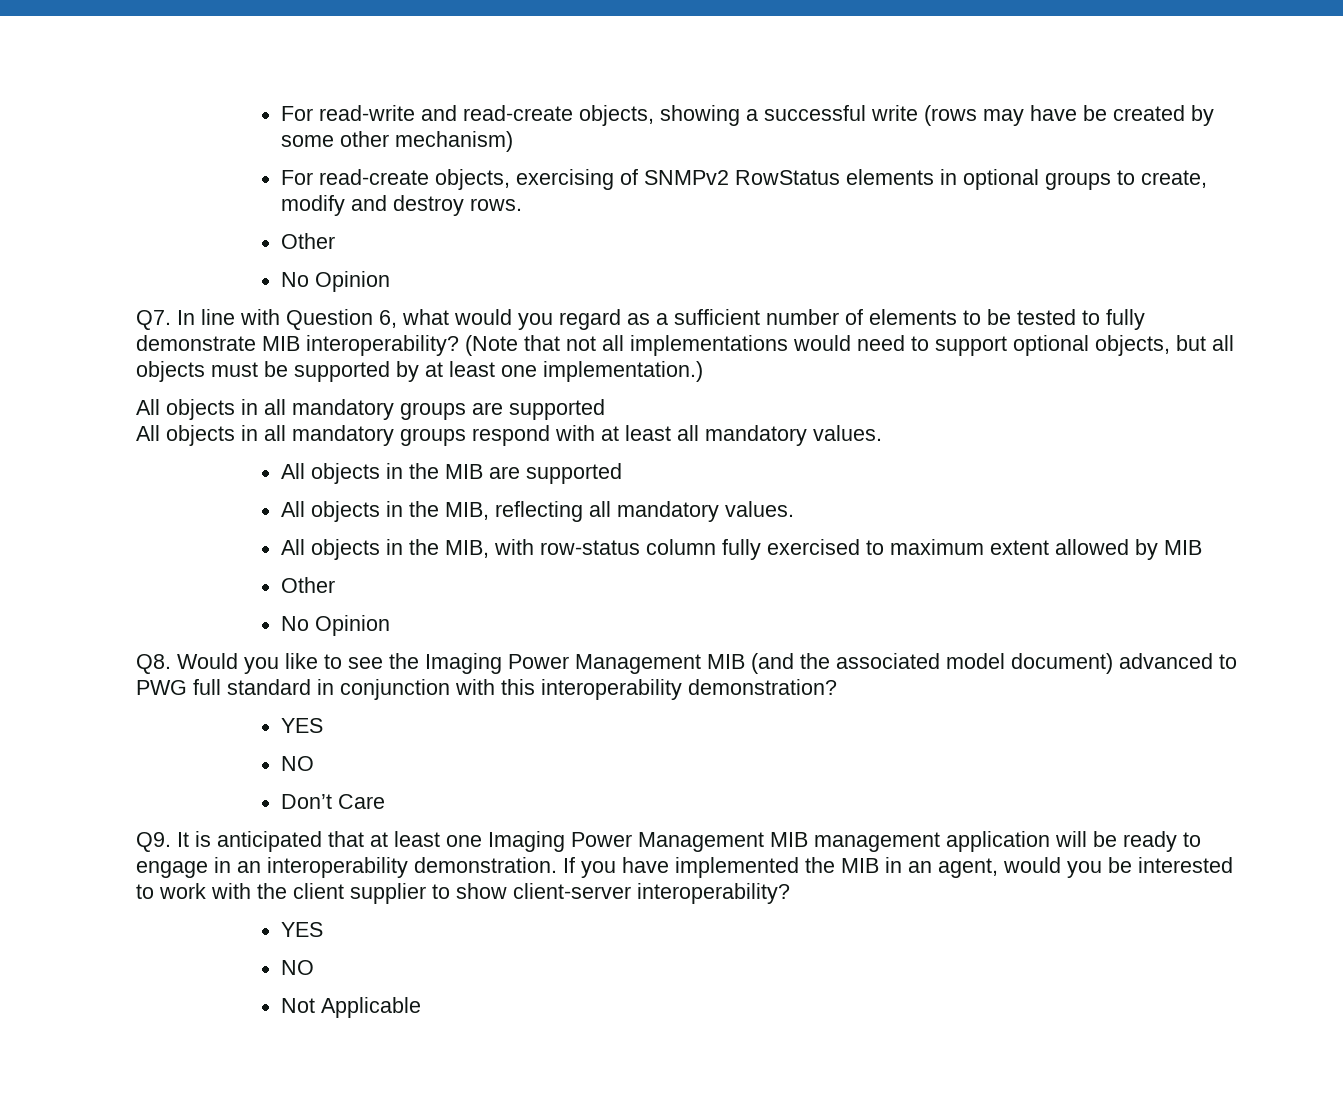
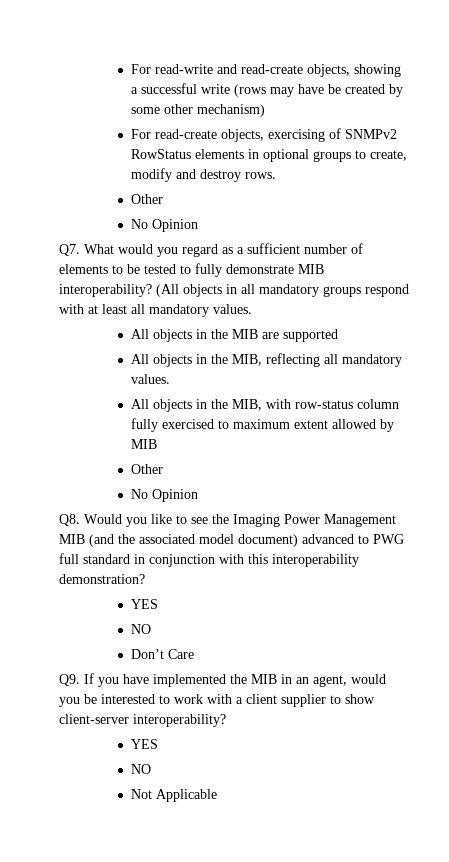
- Q7. In line with Question 6, what would you regard as a sufficient number of elements to be tested to fully demonstrate MIB interoperability?
+ Q7. What would you regard as a sufficient number of elements to be tested to fully demonstrate MIB interoperability?
- (Note that not all implementations would need to support optional objects, but all objects must be supported by at least one implementation.)
- All objects in all mandatory groups are supported
- All objects in all mandatory groups respond with at least all mandatory values.
+ (All objects in all mandatory groups respond with at least all mandatory values.
- Q9. It is anticipated that at least one Imaging Power Management MIB management application will be ready to engage in an interoperability demonstration. If you have implemented the MIB in an agent, would you be interested to work with the client supplier to show client-server interoperability?
+ Q9. If you have implemented the MIB in an agent, would you be interested to work with a client supplier to show client-server interoperability?

